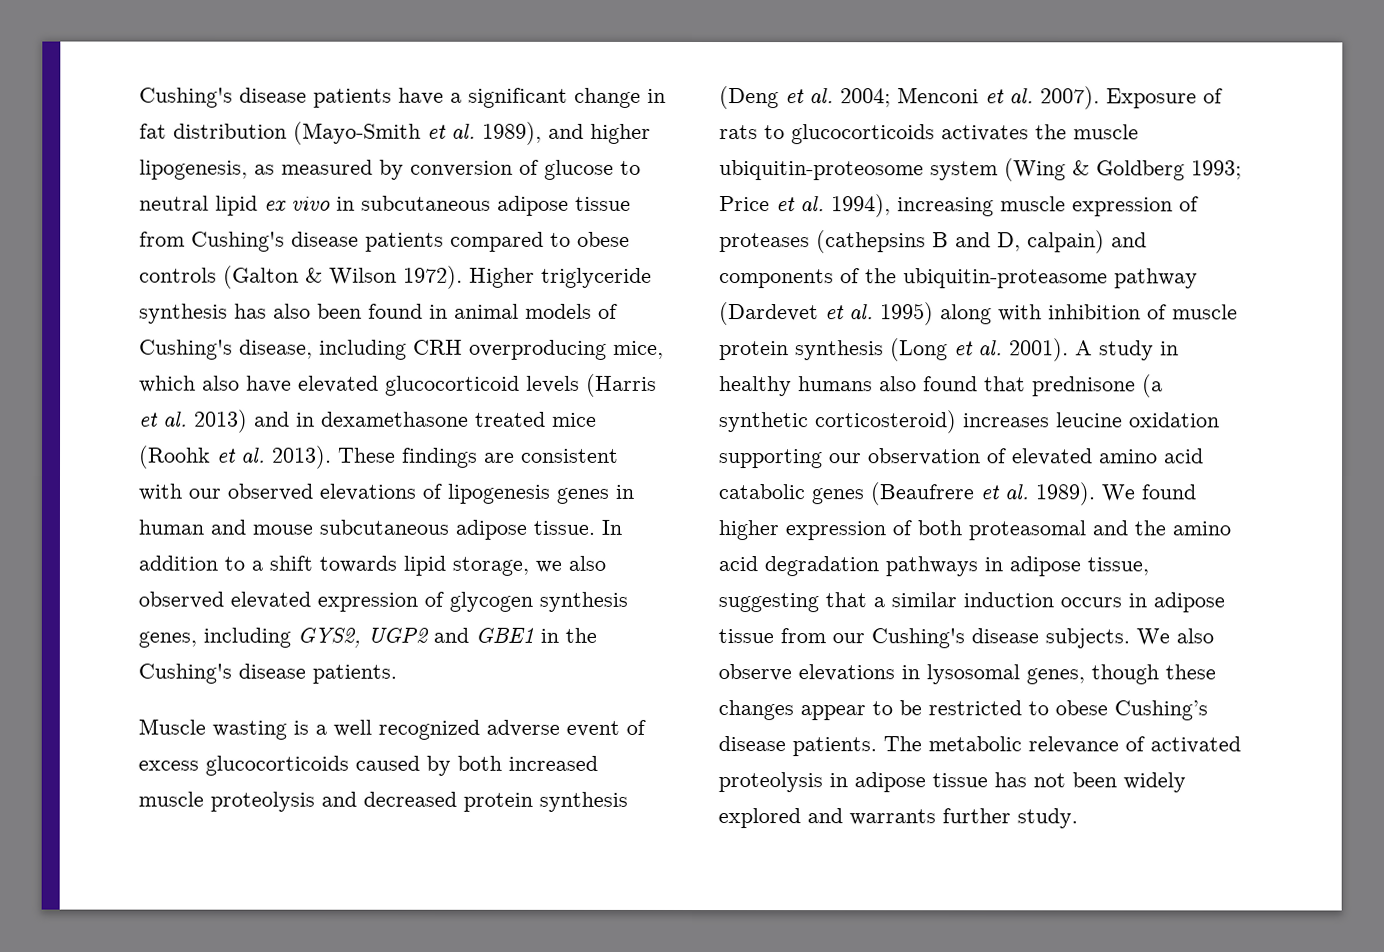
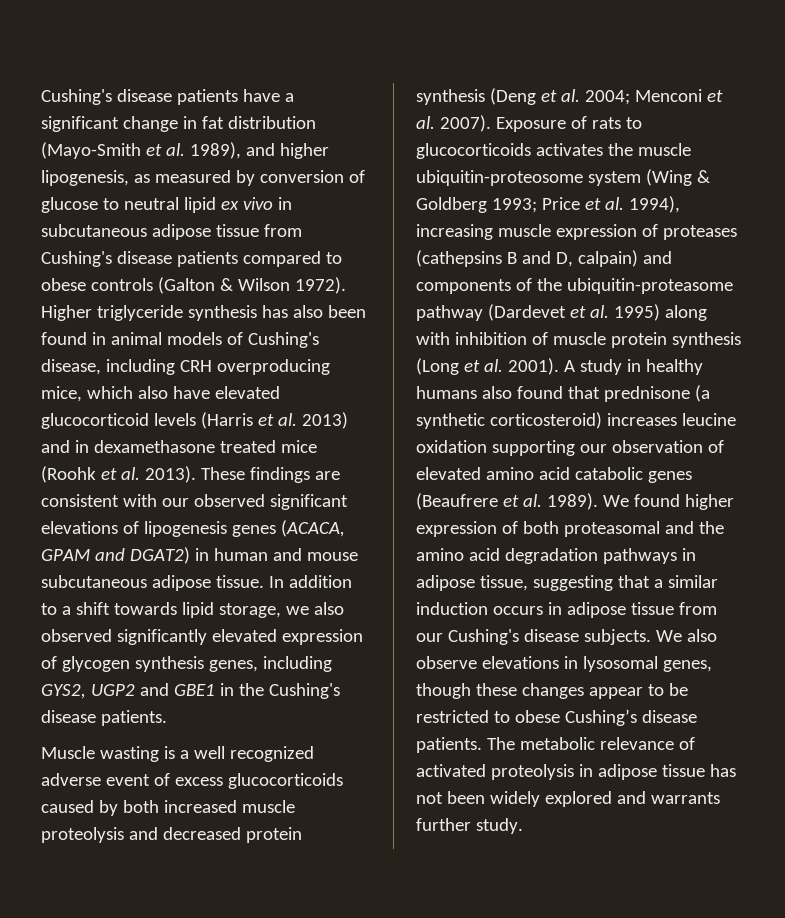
- These findings are consistent with our observed elevations of lipogenesis genes in human and mouse subcutaneous adipose tissue.
+ These findings are consistent with our observed significant elevations of lipogenesis genes (ACACA, GPAM and DGAT2) in human and mouse subcutaneous adipose tissue.
- In addition to a shift towards lipid storage, we also observed elevated expression of glycogen synthesis genes, including GYS2, UGP2 and GBE1 in the Cushing's disease patients.
+ In addition to a shift towards lipid storage, we also observed significantly elevated expression of glycogen synthesis genes, including GYS2, UGP2 and GBE1 in the Cushing's disease patients.

